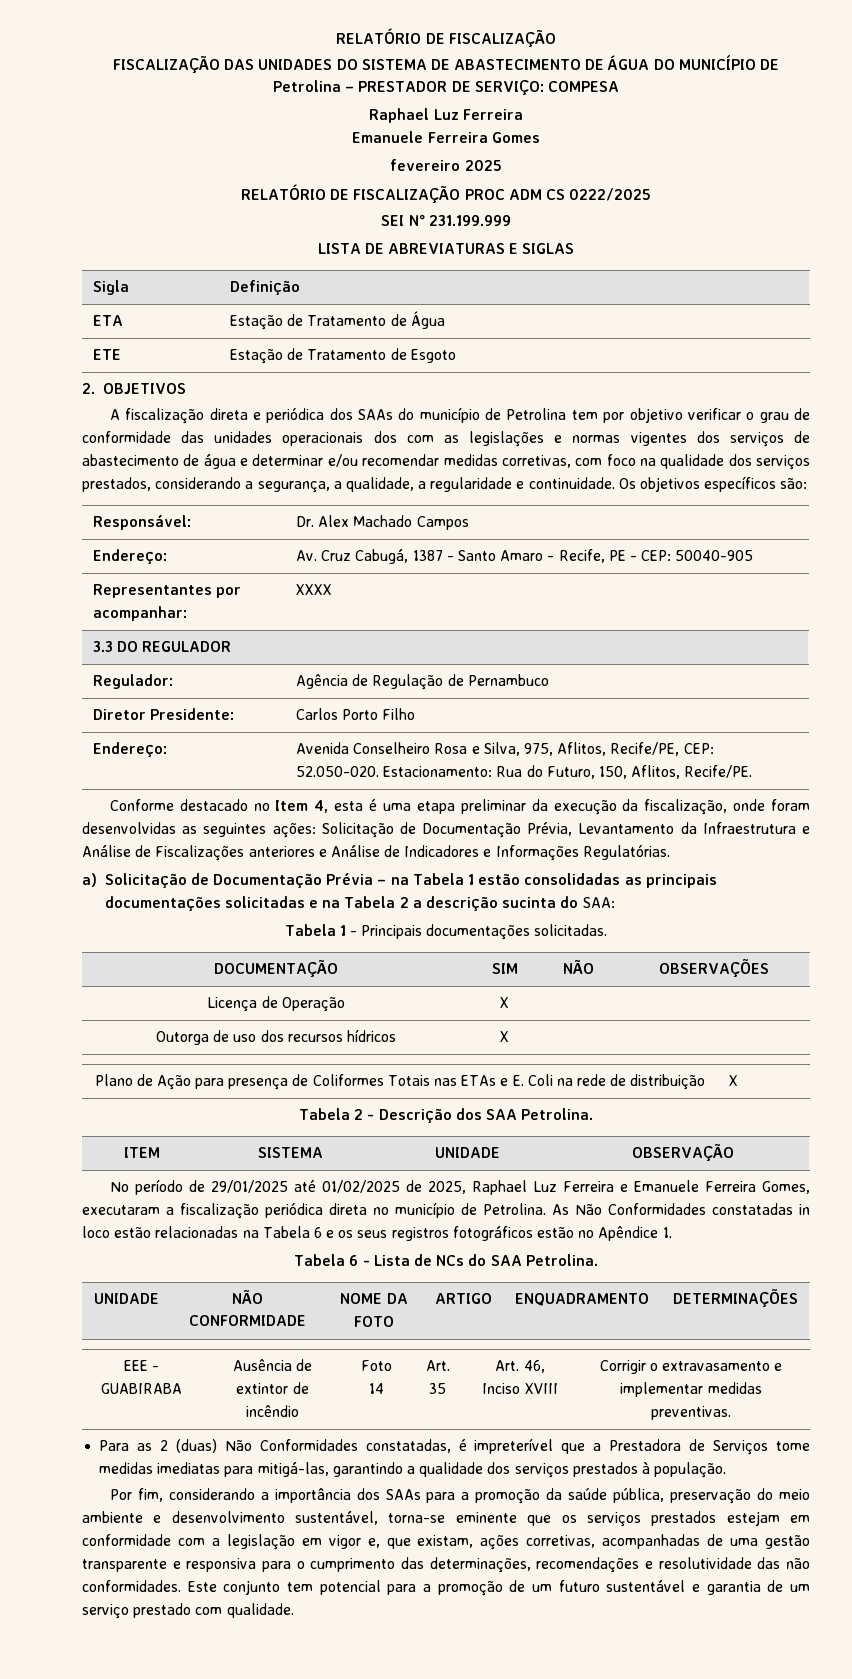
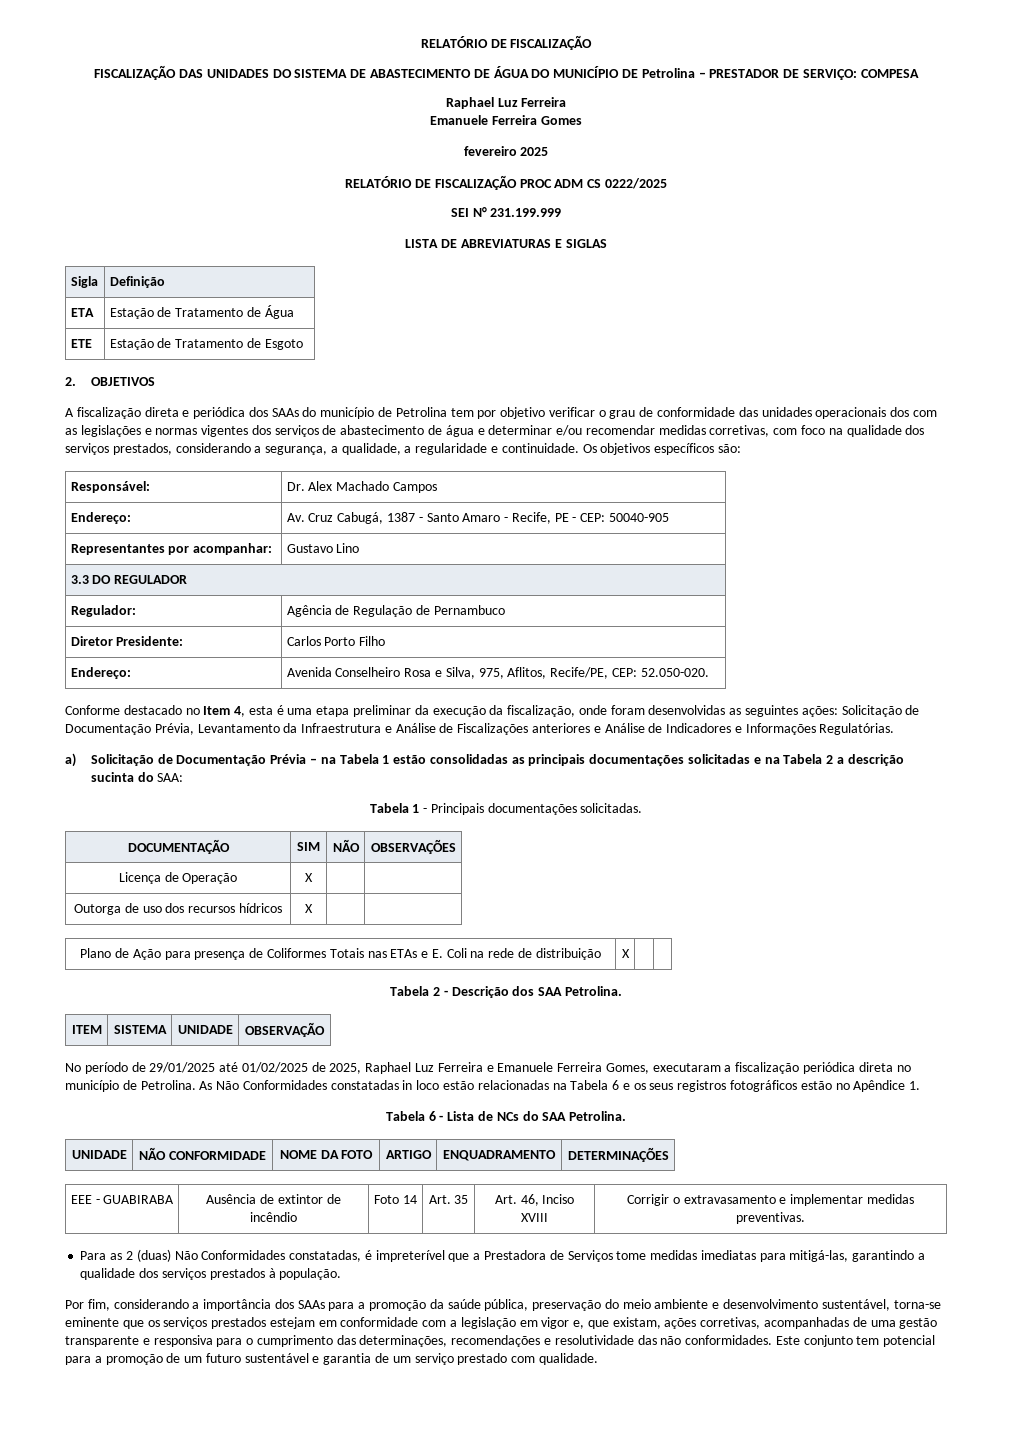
- Representantes por acompanhar: | XXXX
+ Representantes por acompanhar: | Gustavo Lino
- Endereço: | Avenida Conselheiro Rosa e Silva, 975, Aflitos, Recife/PE, CEP: 52.050-020. Estacionamento: Rua do Futuro, 150, Aflitos, Recife/PE.
+ Endereço: | Avenida Conselheiro Rosa e Silva, 975, Aflitos, Recife/PE, CEP: 52.050-020.

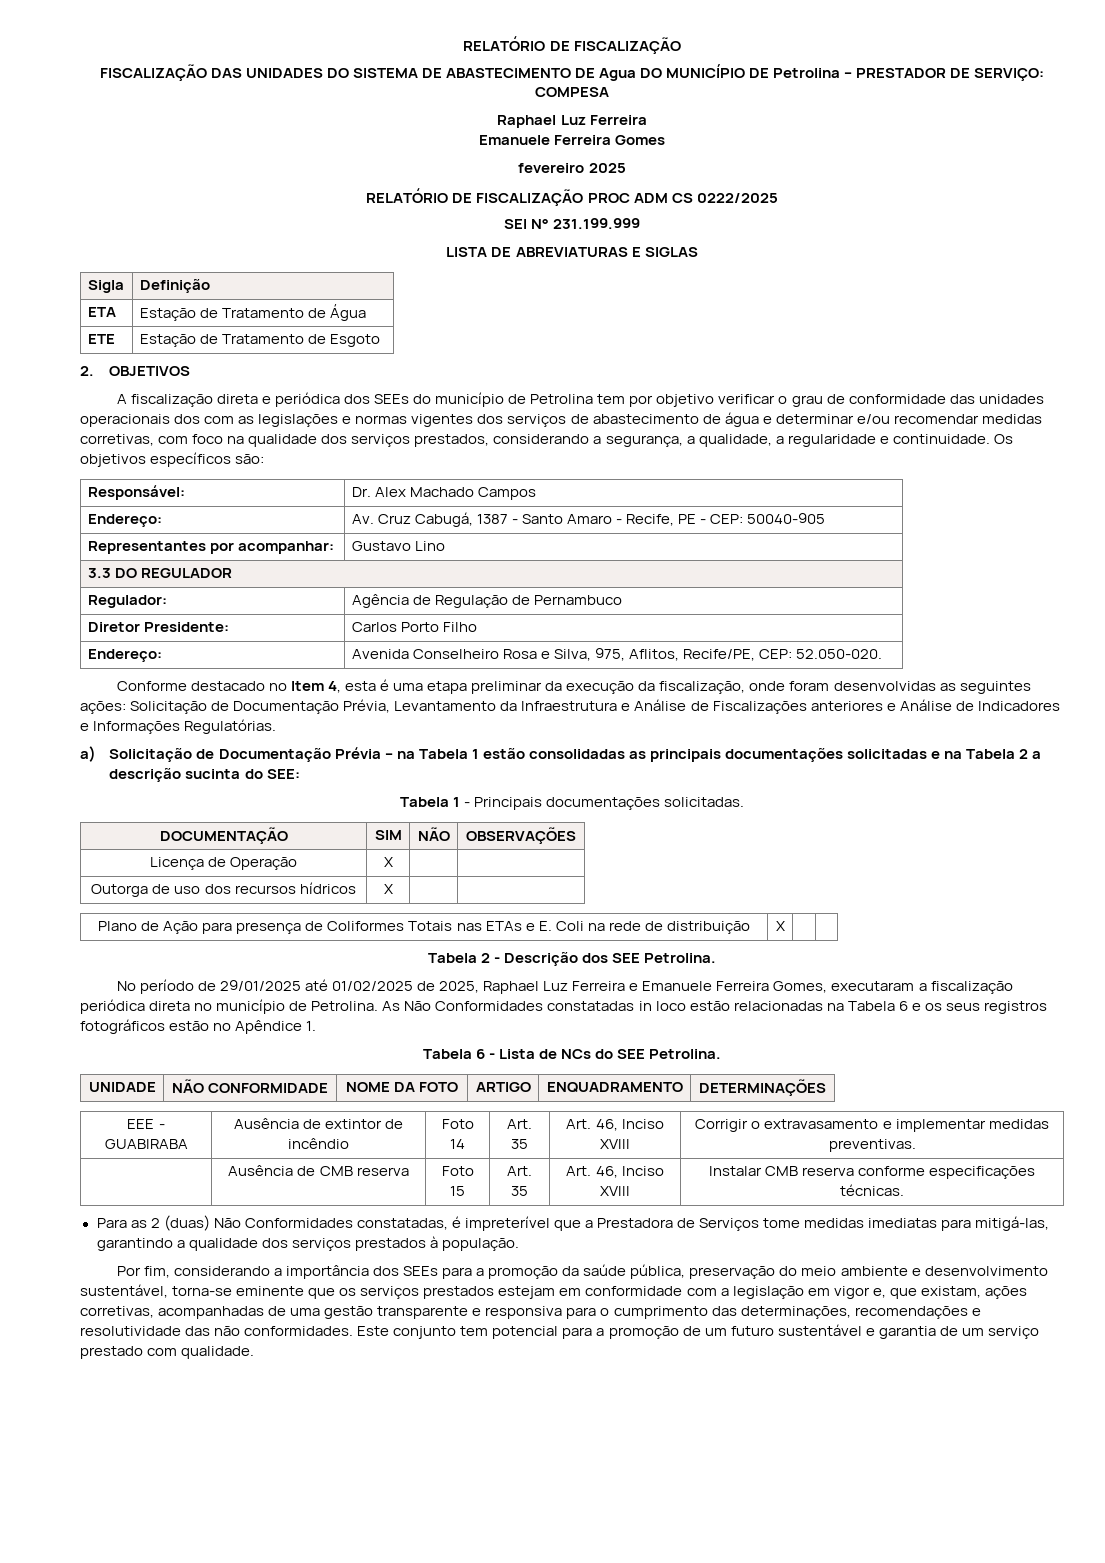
- FISCALIZAÇÃO DAS UNIDADES DO SISTEMA DE ABASTECIMENTO DE ÁGUA DO MUNICÍPIO DE Petrolina – PRESTADOR DE SERVIÇO: COMPESA
+ FISCALIZAÇÃO DAS UNIDADES DO SISTEMA DE ABASTECIMENTO DE Agua DO MUNICÍPIO DE Petrolina – PRESTADOR DE SERVIÇO: COMPESA
- A fiscalização direta e periódica dos SAAs do município de Petrolina tem por objetivo verificar o grau de conformidade das unidades operacionais dos com as legislações e normas vigentes dos serviços de abastecimento de água e determinar e/ou recomendar medidas corretivas, com foco na qualidade dos serviços prestados, considerando a segurança, a qualidade, a regularidade e continuidade.
+ A fiscalização direta e periódica dos SEEs do município de Petrolina tem por objetivo verificar o grau de conformidade das unidades operacionais dos com as legislações e normas vigentes dos serviços de abastecimento de água e determinar e/ou recomendar medidas corretivas, com foco na qualidade dos serviços prestados, considerando a segurança, a qualidade, a regularidade e continuidade.
- a) Solicitação de Documentação Prévia – na Tabela 1 estão consolidadas as principais documentações solicitadas e na Tabela 2 a descrição sucinta do SAA:
+ a) Solicitação de Documentação Prévia – na Tabela 1 estão consolidadas as principais documentações solicitadas e na Tabela 2 a descrição sucinta do SEE:
- Tabela 2 - Descrição dos SAA Petrolina.
- ITEM | SISTEMA | UNIDADE | OBSERVAÇÃO
+ Tabela 2 - Descrição dos SEE Petrolina.
- Tabela 6 - Lista de NCs do SAA Petrolina.
+ Tabela 6 - Lista de NCs do SEE Petrolina.
+ | Ausência de CMB reserva | Foto 15 | Art. 35 | Art. 46, Inciso XVIII | Instalar CMB reserva conforme especificações técnicas.
- Por fim, considerando a importância dos SAAs para a promoção da saúde pública, preservação do meio ambiente e desenvolvimento sustentável, torna-se eminente que os serviços prestados estejam em conformidade com a legislação em vigor e, que existam, ações corretivas, acompanhadas de uma gestão transparente e responsiva para o cumprimento das determinações, recomendações e resolutividade das não conformidades.
+ Por fim, considerando a importância dos SEEs para a promoção da saúde pública, preservação do meio ambiente e desenvolvimento sustentável, torna-se eminente que os serviços prestados estejam em conformidade com a legislação em vigor e, que existam, ações corretivas, acompanhadas de uma gestão transparente e responsiva para o cumprimento das determinações, recomendações e resolutividade das não conformidades.

